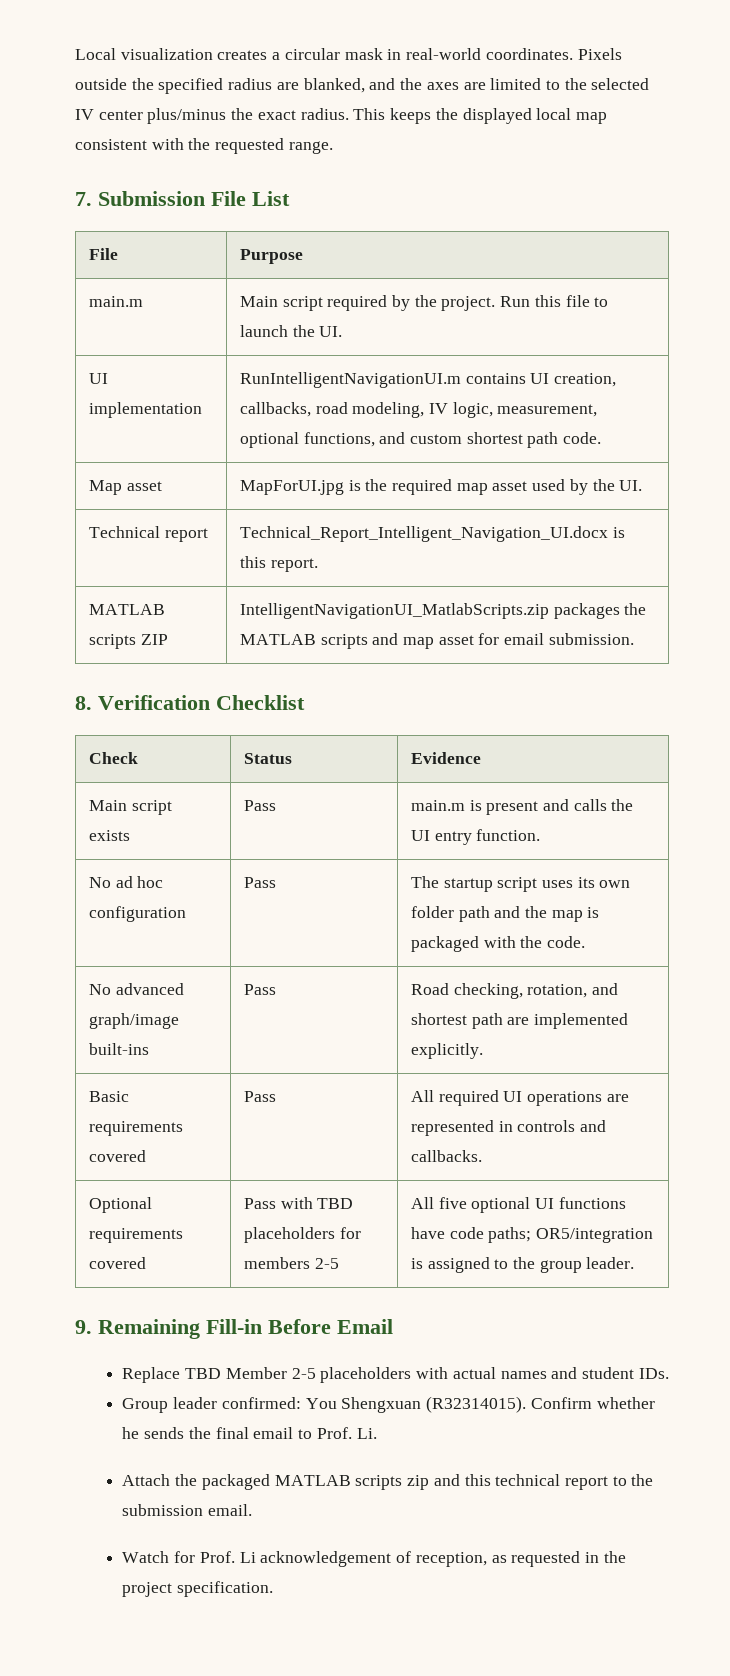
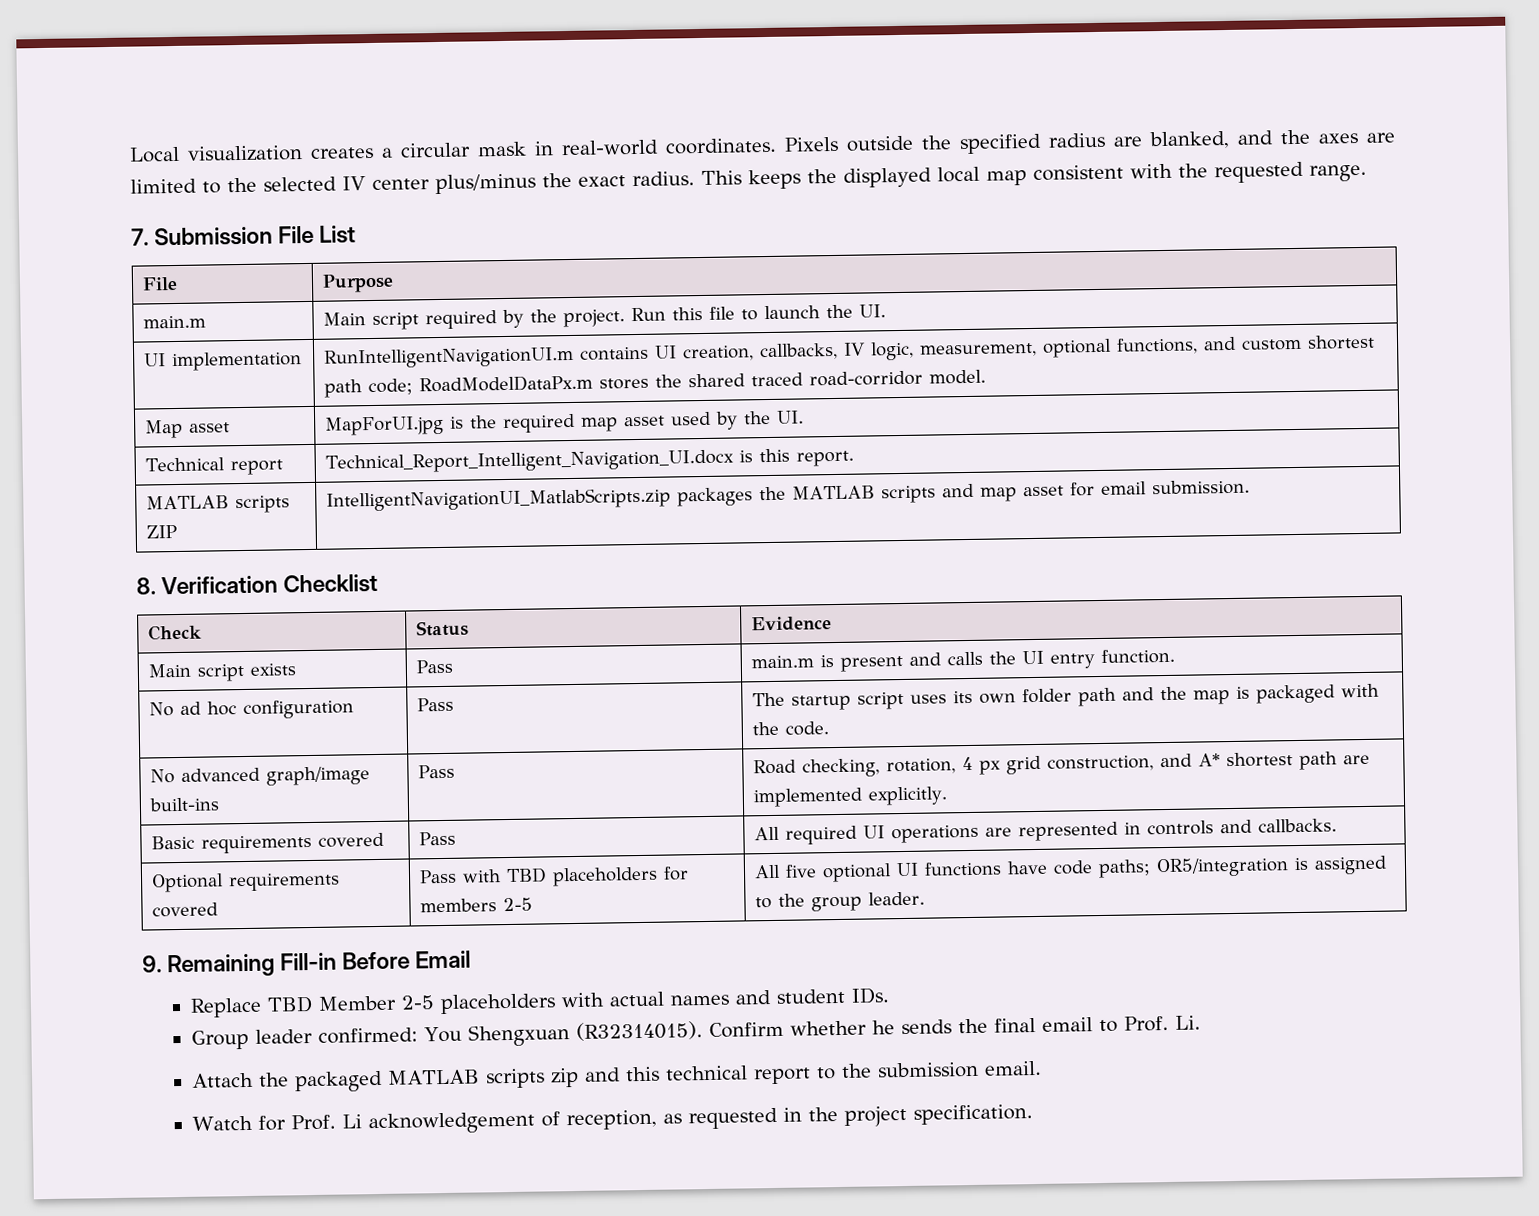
- UI implementation | RunIntelligentNavigationUI.m contains UI creation, callbacks, road modeling, IV logic, measurement, optional functions, and custom shortest path code.
+ UI implementation | RunIntelligentNavigationUI.m contains UI creation, callbacks, IV logic, measurement, optional functions, and custom shortest path code; RoadModelDataPx.m stores the shared traced road-corridor model.
- No advanced graph/image built-ins | Pass | Road checking, rotation, and shortest path are implemented explicitly.
+ No advanced graph/image built-ins | Pass | Road checking, rotation, 4 px grid construction, and A* shortest path are implemented explicitly.

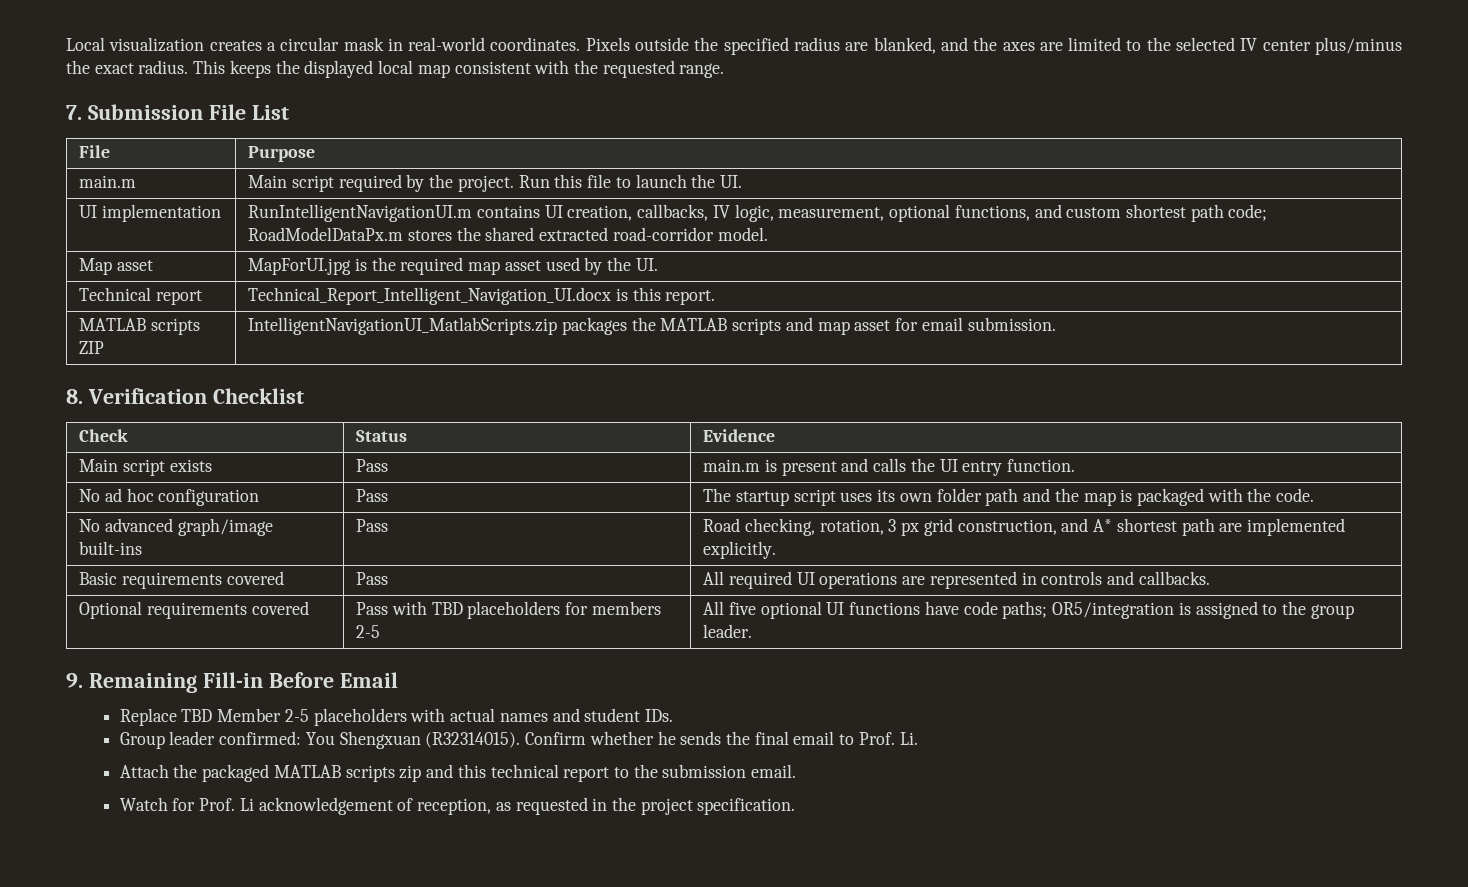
- UI implementation | RunIntelligentNavigationUI.m contains UI creation, callbacks, IV logic, measurement, optional functions, and custom shortest path code; RoadModelDataPx.m stores the shared traced road-corridor model.
+ UI implementation | RunIntelligentNavigationUI.m contains UI creation, callbacks, IV logic, measurement, optional functions, and custom shortest path code; RoadModelDataPx.m stores the shared extracted road-corridor model.
- No advanced graph/image built-ins | Pass | Road checking, rotation, 4 px grid construction, and A* shortest path are implemented explicitly.
+ No advanced graph/image built-ins | Pass | Road checking, rotation, 3 px grid construction, and A* shortest path are implemented explicitly.

